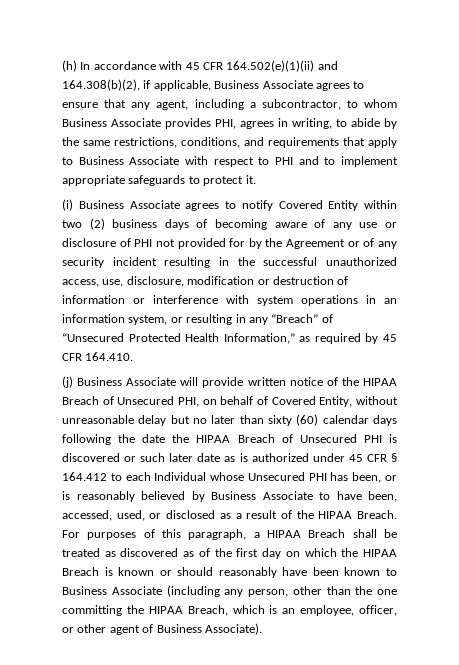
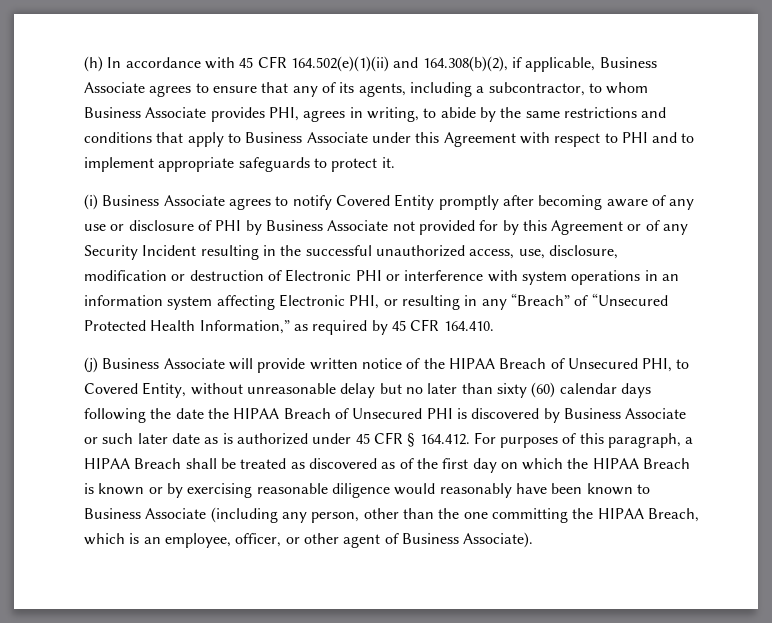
- (h) In accordance with 45 CFR 164.502(e)(1)(ii) and 164.308(b)(2), if applicable, Business Associate agrees to ensure that any agent, including a subcontractor, to whom Business Associate provides PHI, agrees in writing, to abide by the same restrictions, conditions, and requirements that apply to Business Associate with respect to PHI and to implement appropriate safeguards to protect it.
+ (h) In accordance with 45 CFR 164.502(e)(1)(ii) and 164.308(b)(2), if applicable, Business Associate agrees to ensure that any of its agents, including a subcontractor, to whom Business Associate provides PHI, agrees in writing, to abide by the same restrictions and conditions that apply to Business Associate under this Agreement with respect to PHI and to implement appropriate safeguards to protect it.
- (i) Business Associate agrees to notify Covered Entity within two (2) business days of becoming aware of any use or disclosure of PHI not provided for by the Agreement or of any security incident resulting in the successful unauthorized access, use, disclosure, modification or destruction of information or interference with system operations in an information system, or resulting in any “Breach” of “Unsecured Protected Health Information,” as required by 45 CFR 164.410.
+ (i) Business Associate agrees to notify Covered Entity promptly after becoming aware of any use or disclosure of PHI by Business Associate not provided for by this Agreement or of any Security Incident resulting in the successful unauthorized access, use, disclosure, modification or destruction of Electronic PHI or interference with system operations in an information system affecting Electronic PHI, or resulting in any “Breach” of “Unsecured Protected Health Information,” as required by 45 CFR 164.410.
- (j) Business Associate will provide written notice of the HIPAA Breach of Unsecured PHI, on behalf of Covered Entity, without unreasonable delay but no later than sixty (60) calendar days following the date the HIPAA Breach of Unsecured PHI is discovered or such later date as is authorized under 45 CFR § 164.412 to each Individual whose Unsecured PHI has been, or is reasonably believed by Business Associate to have been, accessed, used, or disclosed as a result of the HIPAA Breach. For purposes of this paragraph, a HIPAA Breach shall be treated as discovered as of the first day on which the HIPAA Breach is known or should reasonably have been known to Business Associate (including any person, other than the one committing the HIPAA Breach, which is an employee, officer, or other agent of Business Associate).
+ (j) Business Associate will provide written notice of the HIPAA Breach of Unsecured PHI, to Covered Entity, without unreasonable delay but no later than sixty (60) calendar days following the date the HIPAA Breach of Unsecured PHI is discovered by Business Associate or such later date as is authorized under 45 CFR § 164.412. For purposes of this paragraph, a HIPAA Breach shall be treated as discovered as of the first day on which the HIPAA Breach is known or by exercising reasonable diligence would reasonably have been known to Business Associate (including any person, other than the one committing the HIPAA Breach, which is an employee, officer, or other agent of Business Associate).

